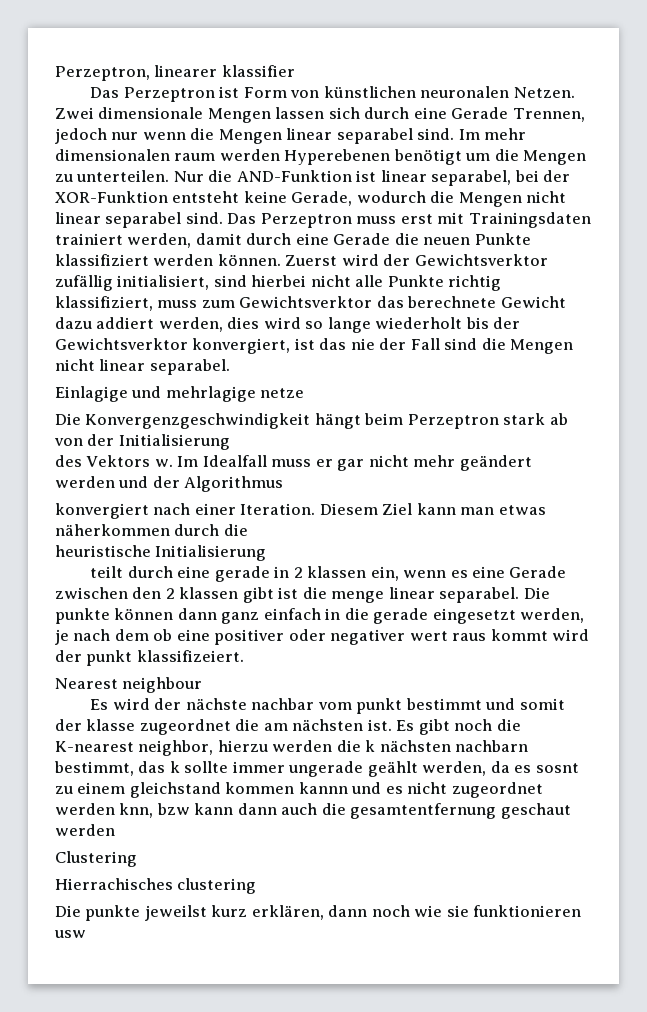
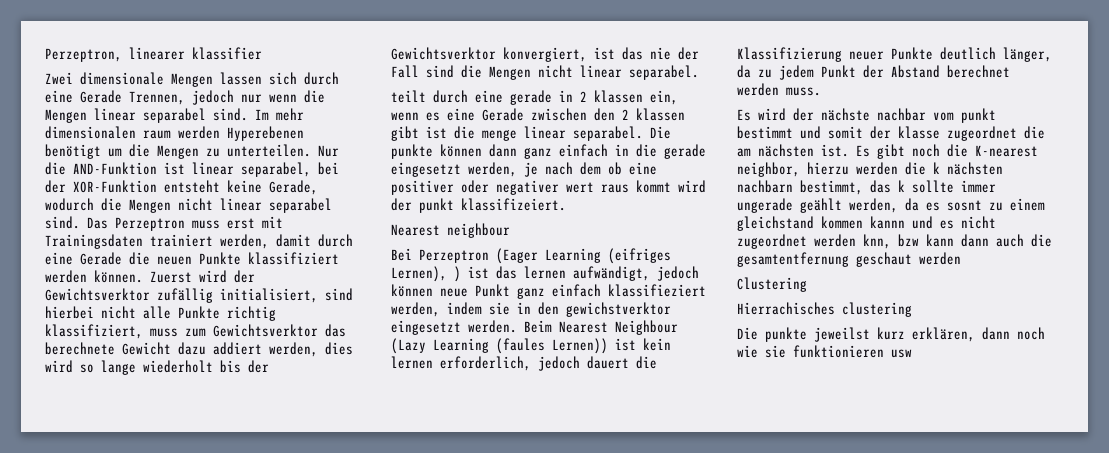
- Das Perzeptron ist Form von künstlichen neuronalen Netzen.
- Einlagige und mehrlagige netze
- Die Konvergenzgeschwindigkeit hängt beim Perzeptron stark ab von der Initialisierung
- des Vektors w. Im Idealfall muss er gar nicht mehr geändert werden und der Algorithmus
- konvergiert nach einer Iteration. Diesem Ziel kann man etwas näherkommen durch die
- heuristische Initialisierung
+ Bei Perzeptron (Eager Learning (eifriges Lernen), ) ist das lernen aufwändigt, jedoch können neue Punkt ganz einfach klassifieziert werden, indem sie in den gewichstverktor eingesetzt werden. Beim Nearest Neighbour (Lazy Learning (faules Lernen)) ist kein lernen erforderlich, jedoch dauert die Klassifizierung neuer Punkte deutlich länger, da zu jedem Punkt der Abstand berechnet werden muss.

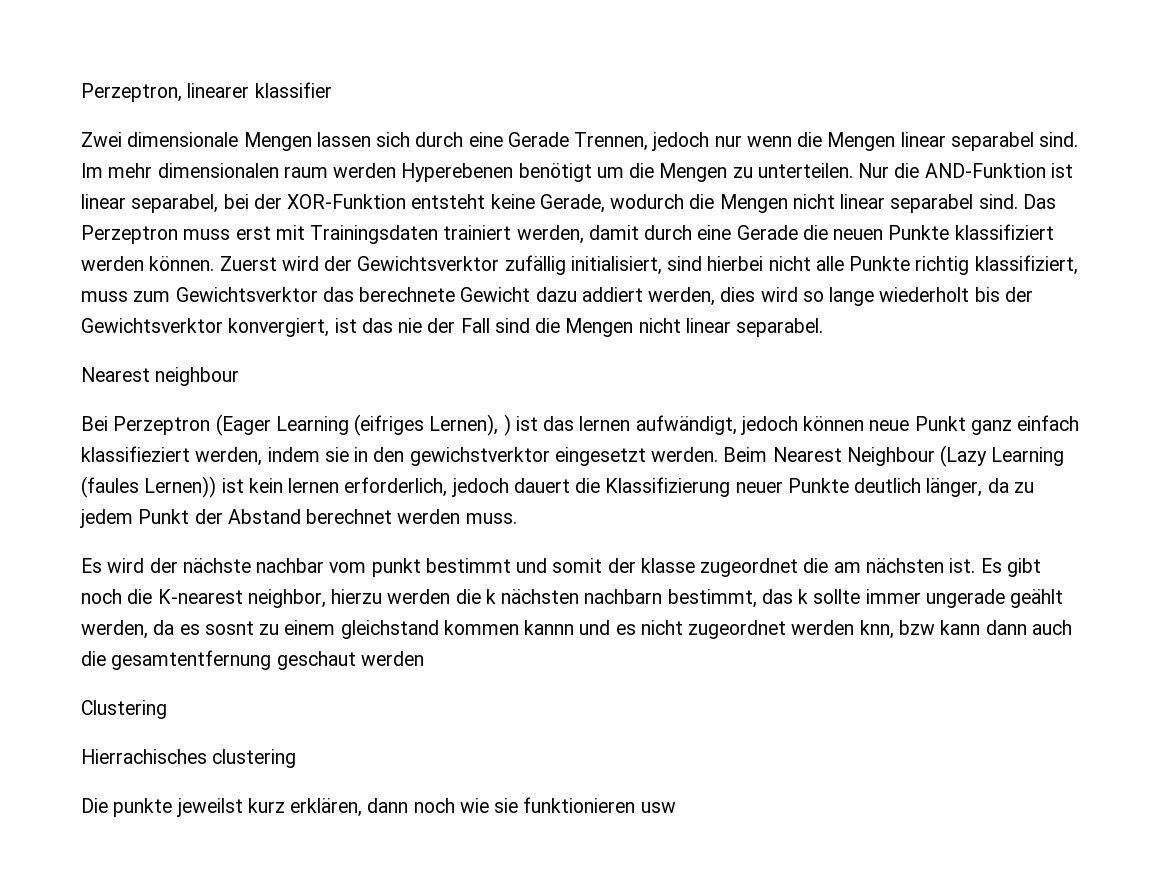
- teilt durch eine gerade in 2 klassen ein, wenn es eine Gerade zwischen den 2 klassen gibt ist die menge linear separabel. Die punkte können dann ganz einfach in die gerade eingesetzt werden, je nach dem ob eine positiver oder negativer wert raus kommt wird der punkt klassifizeiert.

